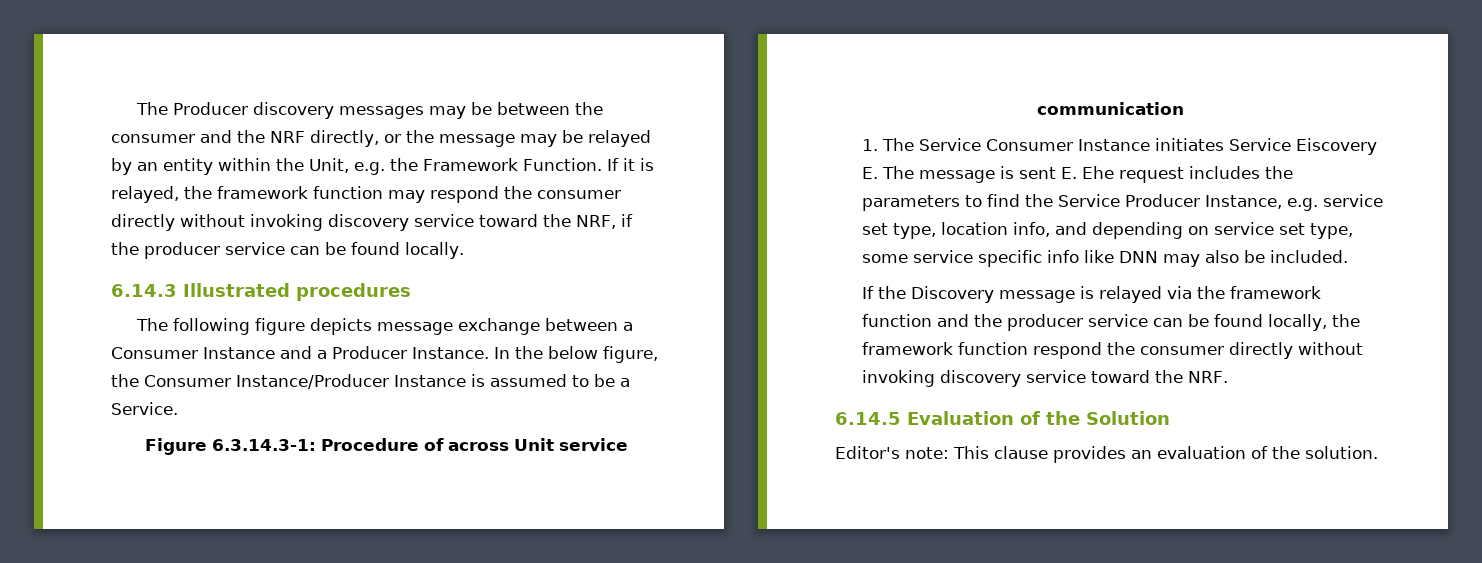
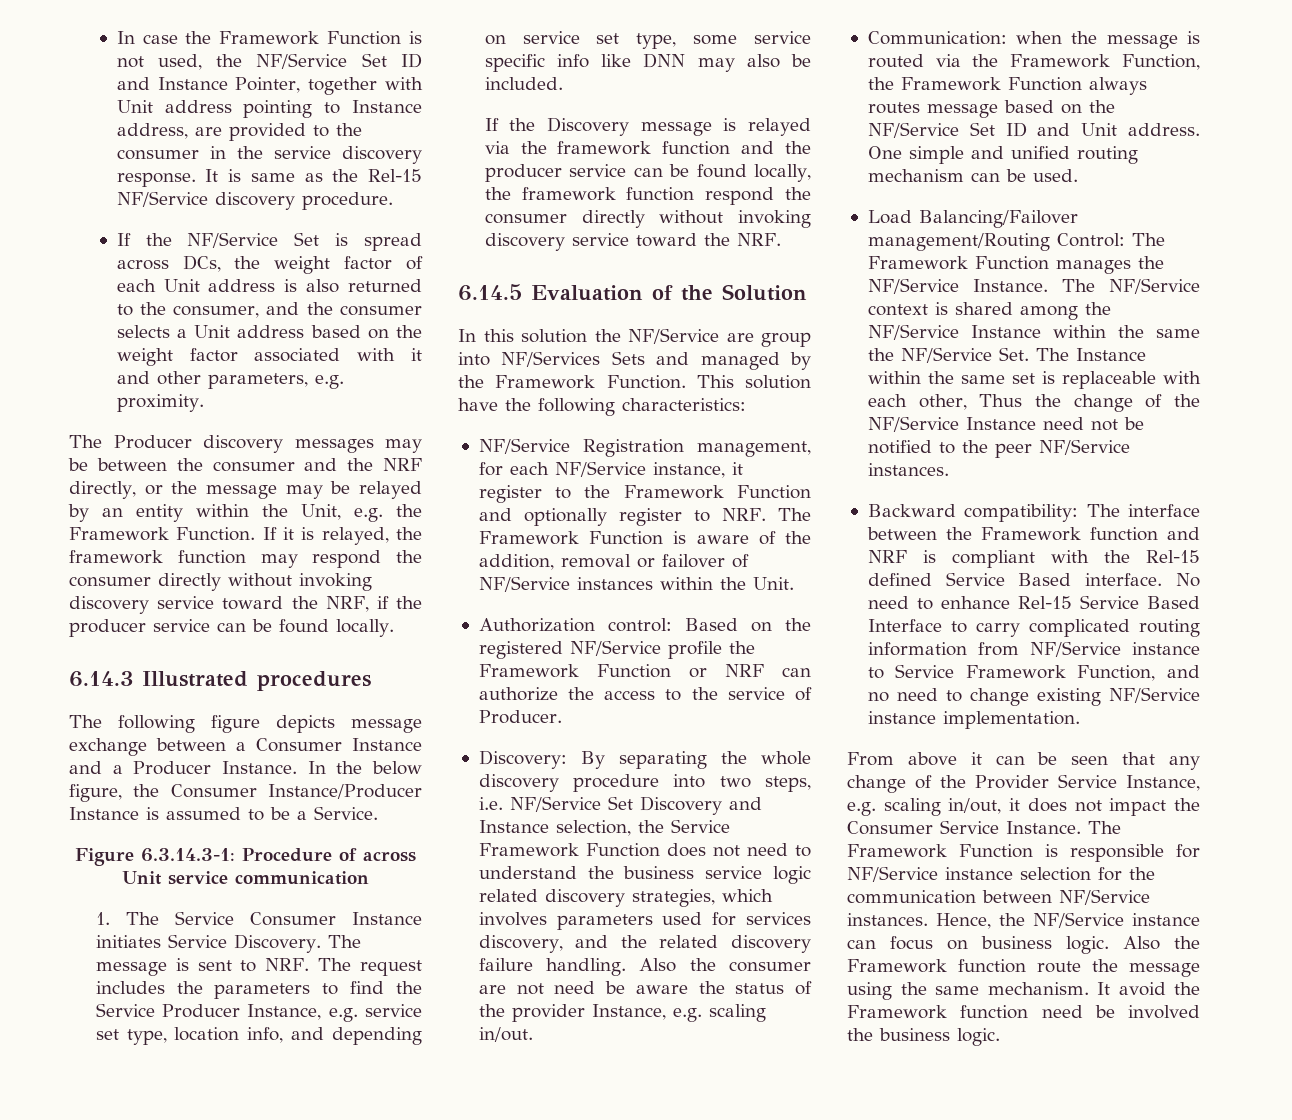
+ In case the Framework Function is not used, the NF/Service Set ID and Instance Pointer, together with Unit address pointing to Instance address, are provided to the consumer in the service discovery response. It is same as the Rel-15 NF/Service discovery procedure.
+ If the NF/Service Set is spread across DCs, the weight factor of each Unit address is also returned to the consumer, and the consumer selects a Unit address based on the weight factor associated with it and other parameters, e.g. proximity.
- 1. The Service Consumer Instance initiates Service Eiscovery E. The message is sent E. Ehe request includes the parameters to find the Service Producer Instance, e.g. service set type, location info, and depending on service set type, some service specific info like DNN may also be included.
+ 1. The Service Consumer Instance initiates Service Discovery. The message is sent to NRF. The request includes the parameters to find the Service Producer Instance, e.g. service set type, location info, and depending on service set type, some service specific info like DNN may also be included.
- Editor's note: This clause provides an evaluation of the solution.
+ In this solution the NF/Service are group into NF/Services Sets and managed by the Framework Function. This solution have the following characteristics:
+ NF/Service Registration management, for each NF/Service instance, it register to the Framework Function and optionally register to NRF. The Framework Function is aware of the addition, removal or failover of NF/Service instances within the Unit.
+ Authorization control: Based on the registered NF/Service profile the Framework Function or NRF can authorize the access to the service of Producer.
+ Discovery: By separating the whole discovery procedure into two steps, i.e. NF/Service Set Discovery and Instance selection, the Service Framework Function does not need to understand the business service logic related discovery strategies, which involves parameters used for services discovery, and the related discovery failure handling. Also the consumer are not need be aware the status of the provider Instance, e.g. scaling in/out.
+ Communication: when the message is routed via the Framework Function, the Framework Function always routes message based on the NF/Service Set ID and Unit address. One simple and unified routing mechanism can be used.
+ Load Balancing/Failover management/Routing Control: The Framework Function manages the NF/Service Instance. The NF/Service context is shared among the NF/Service Instance within the same the NF/Service Set. The Instance within the same set is replaceable with each other, Thus the change of the NF/Service Instance need not be notified to the peer NF/Service instances.
+ Backward compatibility: The interface between the Framework function and NRF is compliant with the Rel-15 defined Service Based interface. No need to enhance Rel-15 Service Based Interface to carry complicated routing information from NF/Service instance to Service Framework Function, and no need to change existing NF/Service instance implementation.
+ From above it can be seen that any change of the Provider Service Instance, e.g. scaling in/out, it does not impact the Consumer Service Instance. The Framework Function is responsible for NF/Service instance selection for the communication between NF/Service instances. Hence, the NF/Service instance can focus on business logic. Also the Framework function route the message using the same mechanism. It avoid the Framework function need be involved the business logic.

